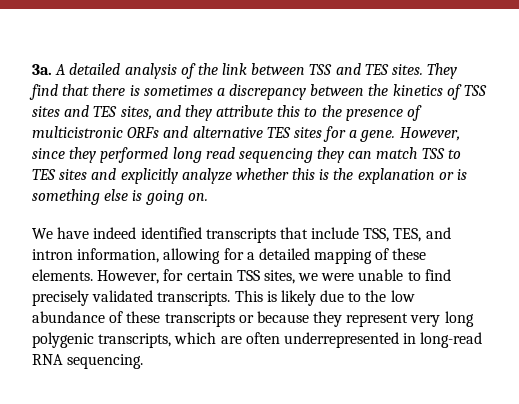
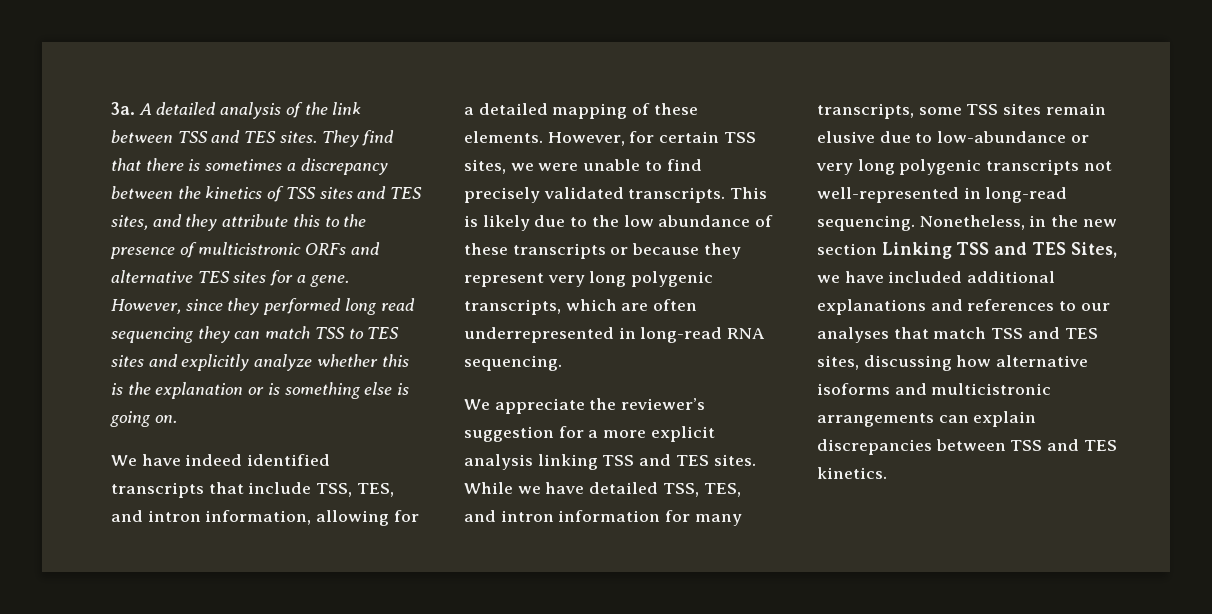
+ We appreciate the reviewer’s suggestion for a more explicit analysis linking TSS and TES sites. While we have detailed TSS, TES, and intron information for many transcripts, some TSS sites remain elusive due to low-abundance or very long polygenic transcripts not well-represented in long-read sequencing. Nonetheless, in the new section Linking TSS and TES Sites, we have included additional explanations and references to our analyses that match TSS and TES sites, discussing how alternative isoforms and multicistronic arrangements can explain discrepancies between TSS and TES kinetics.

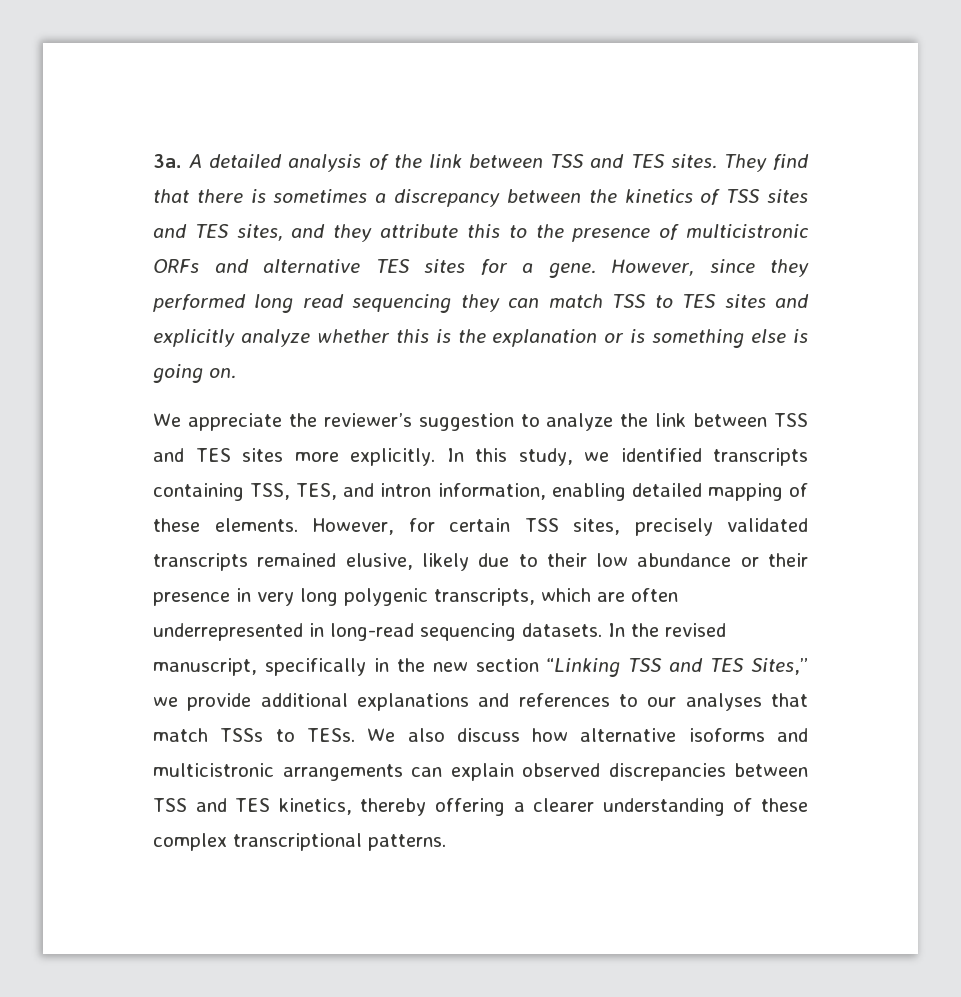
- We have indeed identified transcripts that include TSS, TES, and intron information, allowing for a detailed mapping of these elements.
+ We appreciate the reviewer’s suggestion to analyze the link between TSS and TES sites more explicitly. In this study, we identified transcripts containing TSS, TES, and intron information, enabling detailed mapping of these elements.
- However, for certain TSS sites, we were unable to find precisely validated transcripts. This is likely due to the low abundance of these transcripts or because they represent very long polygenic transcripts, which are often underrepresented in long-read RNA sequencing.
- We appreciate the reviewer’s suggestion for a more explicit analysis linking TSS and TES sites. While we have detailed TSS, TES, and intron information for many transcripts, some TSS sites remain elusive due to low-abundance or very long polygenic transcripts not well-represented in long-read sequencing. Nonetheless, in the new section Linking TSS and TES Sites, we have included additional explanations and references to our analyses that match TSS and TES sites, discussing how alternative isoforms and multicistronic arrangements can explain discrepancies between TSS and TES kinetics.
+ However, for certain TSS sites, precisely validated transcripts remained elusive, likely due to their low abundance or their presence in very long polygenic transcripts, which are often underrepresented in long-read sequencing datasets. In the revised manuscript, specifically in the new section “Linking TSS and TES Sites,” we provide additional explanations and references to our analyses that match TSSs to TESs. We also discuss how alternative isoforms and multicistronic arrangements can explain observed discrepancies between TSS and TES kinetics, thereby offering a clearer understanding of these complex transcriptional patterns.

